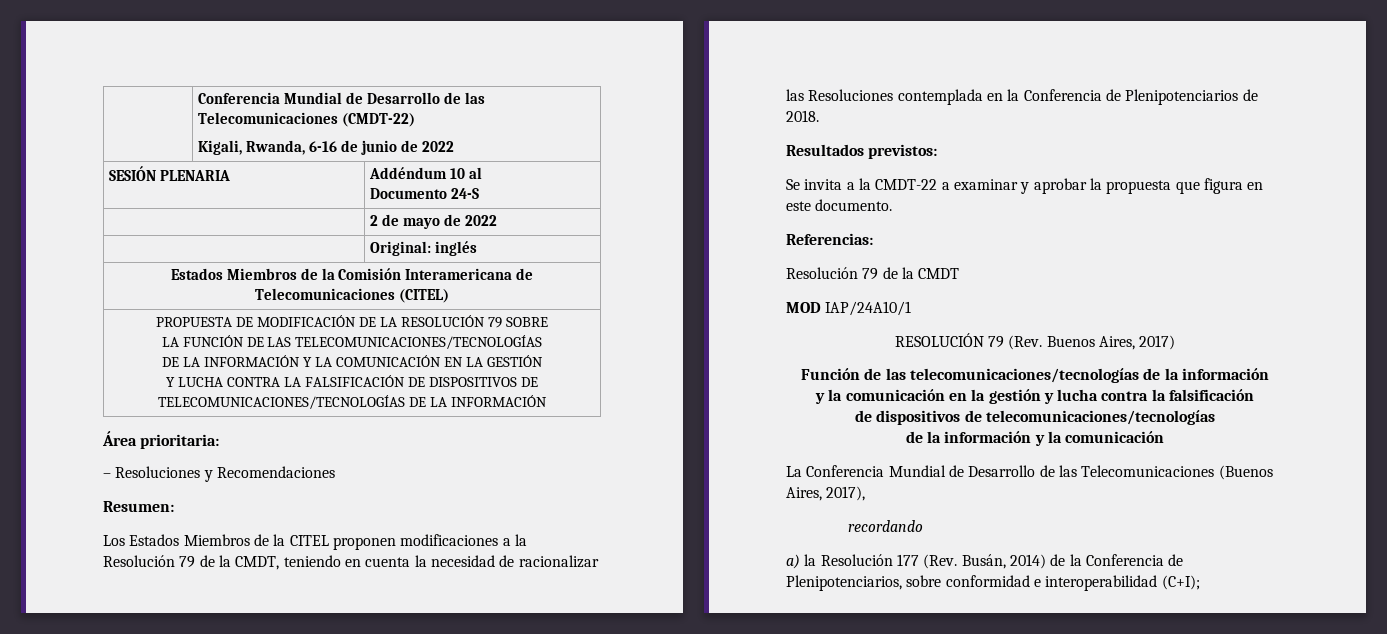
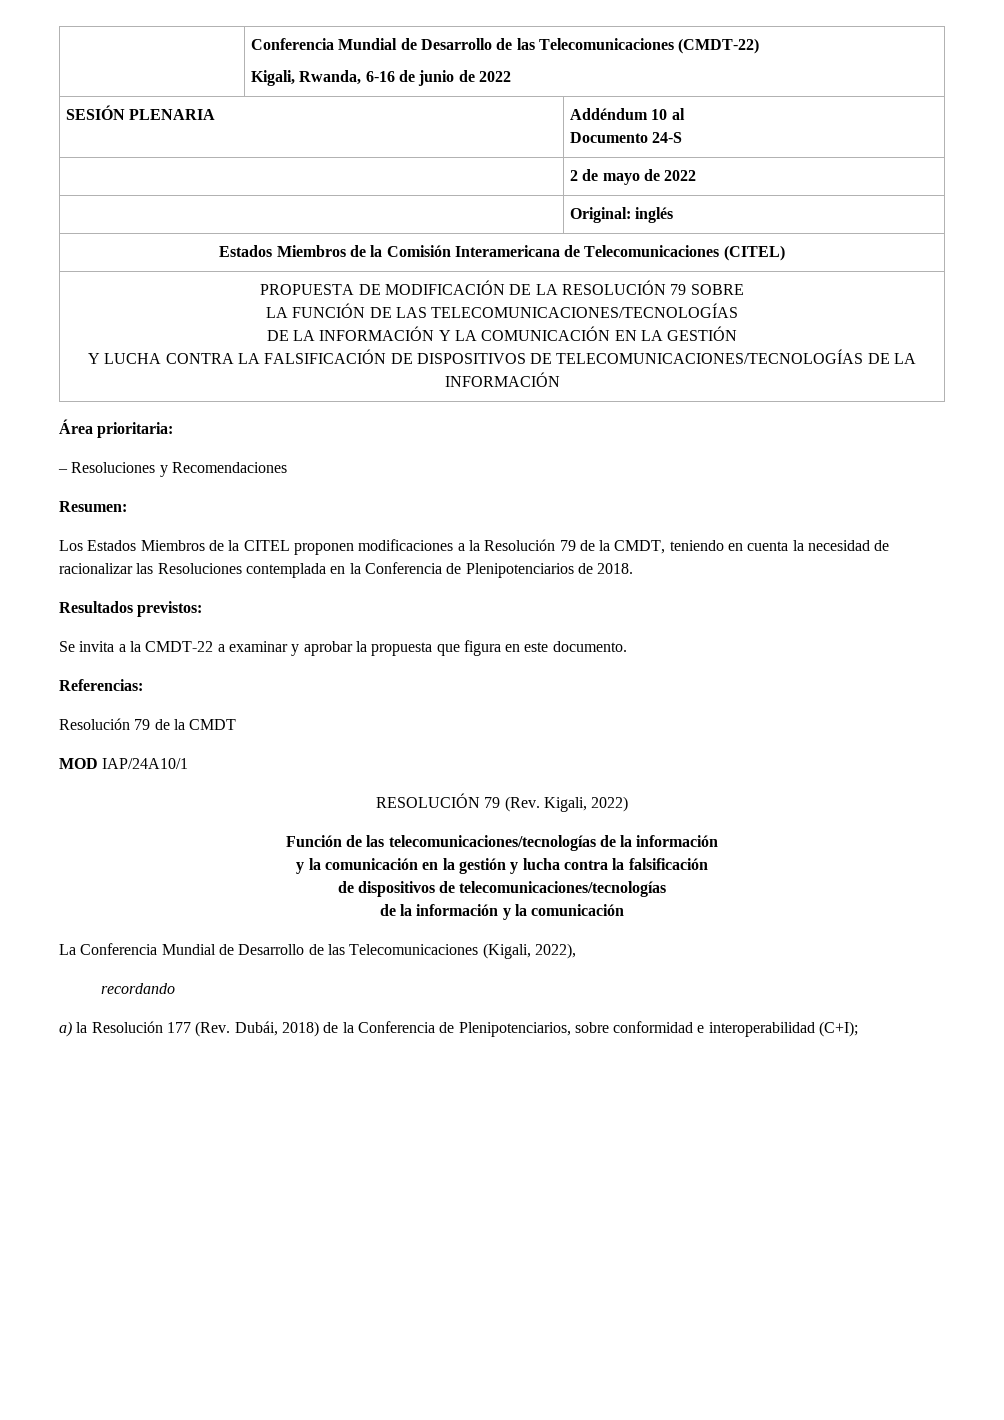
- RESOLUCIÓN 79 (Rev. Buenos Aires, 2017)
+ RESOLUCIÓN 79 (Rev. Kigali, 2022)
- La Conferencia Mundial de Desarrollo de las Telecomunicaciones (Buenos Aires, 2017),
+ La Conferencia Mundial de Desarrollo de las Telecomunicaciones (Kigali, 2022),
- a) la Resolución 177 (Rev. Busán, 2014) de la Conferencia de Plenipotenciarios, sobre conformidad e interoperabilidad (C+I);
+ a) la Resolución 177 (Rev. Dubái, 2018) de la Conferencia de Plenipotenciarios, sobre conformidad e interoperabilidad (C+I);

